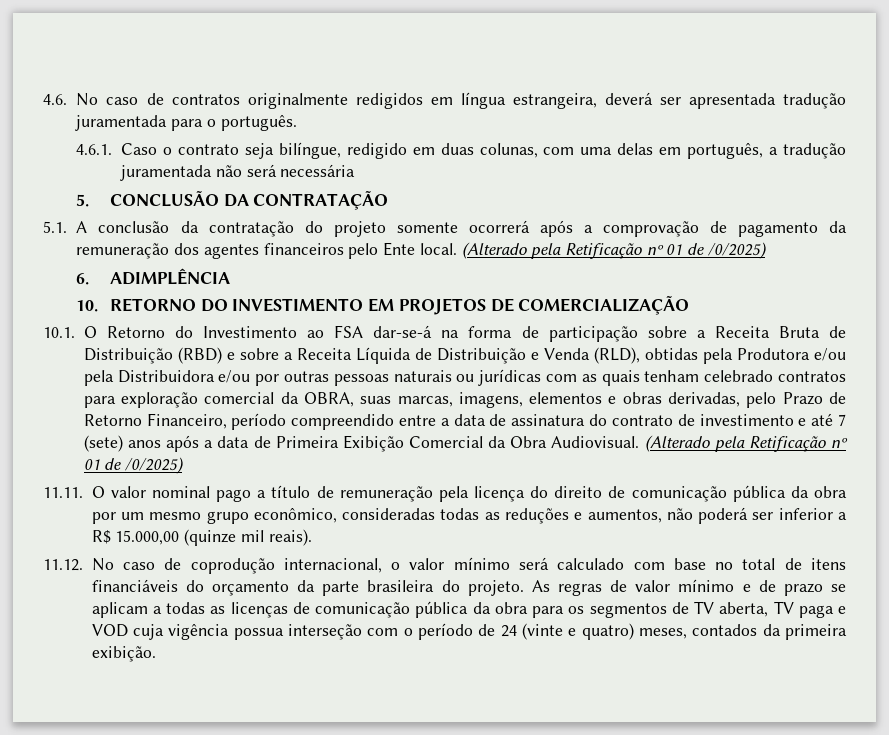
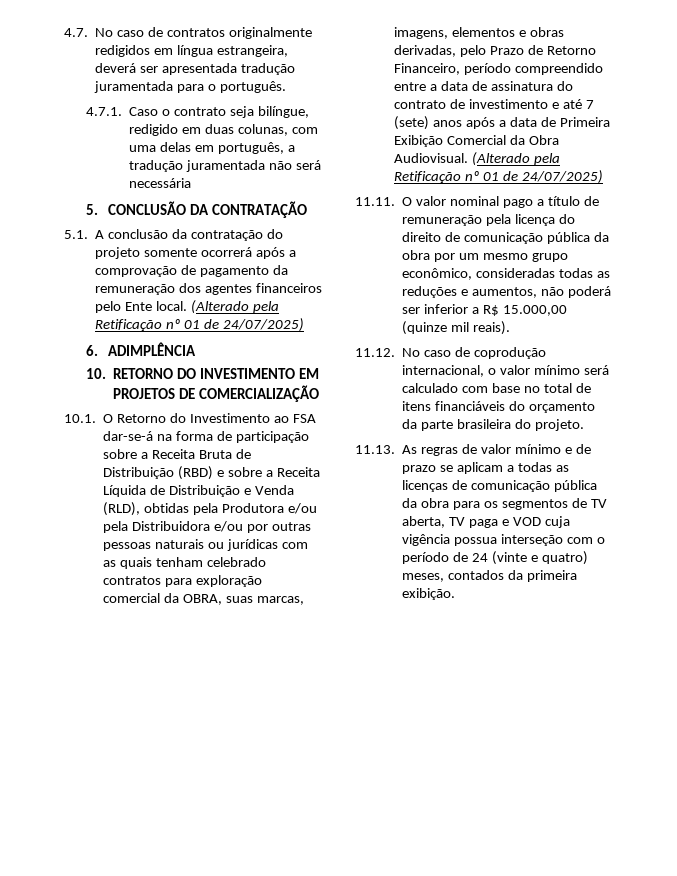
- 4.6. No caso de contratos originalmente redigidos em língua estrangeira, deverá ser apresentada tradução juramentada para o português.
+ 4.7. No caso de contratos originalmente redigidos em língua estrangeira, deverá ser apresentada tradução juramentada para o português.
- 4.6.1. Caso o contrato seja bilíngue, redigido em duas colunas, com uma delas em português, a tradução juramentada não será necessária
+ 4.7.1. Caso o contrato seja bilíngue, redigido em duas colunas, com uma delas em português, a tradução juramentada não será necessária
- 5.1. A conclusão da contratação do projeto somente ocorrerá após a comprovação de pagamento da remuneração dos agentes financeiros pelo Ente local. (Alterado pela Retificação nº 01 de /0/2025)
+ 5.1. A conclusão da contratação do projeto somente ocorrerá após a comprovação de pagamento da remuneração dos agentes financeiros pelo Ente local. (Alterado pela Retificação nº 01 de 24/07/2025)
- 10.1. O Retorno do Investimento ao FSA dar-se-á na forma de participação sobre a Receita Bruta de Distribuição (RBD) e sobre a Receita Líquida de Distribuição e Venda (RLD), obtidas pela Produtora e/ou pela Distribuidora e/ou por outras pessoas naturais ou jurídicas com as quais tenham celebrado contratos para exploração comercial da OBRA, suas marcas, imagens, elementos e obras derivadas, pelo Prazo de Retorno Financeiro, período compreendido entre a data de assinatura do contrato de investimento e até 7 (sete) anos após a data de Primeira Exibição Comercial da Obra Audiovisual. (Alterado pela Retificação nº 01 de /0/2025)
+ 10.1. O Retorno do Investimento ao FSA dar-se-á na forma de participação sobre a Receita Bruta de Distribuição (RBD) e sobre a Receita Líquida de Distribuição e Venda (RLD), obtidas pela Produtora e/ou pela Distribuidora e/ou por outras pessoas naturais ou jurídicas com as quais tenham celebrado contratos para exploração comercial da OBRA, suas marcas, imagens, elementos e obras derivadas, pelo Prazo de Retorno Financeiro, período compreendido entre a data de assinatura do contrato de investimento e até 7 (sete) anos após a data de Primeira Exibição Comercial da Obra Audiovisual. (Alterado pela Retificação nº 01 de 24/07/2025)
- 11.12. No caso de coprodução internacional, o valor mínimo será calculado com base no total de itens financiáveis do orçamento da parte brasileira do projeto. As regras de valor mínimo e de prazo se aplicam a todas as licenças de comunicação pública da obra para os segmentos de TV aberta, TV paga e VOD cuja vigência possua interseção com o período de 24 (vinte e quatro) meses, contados da primeira exibição.
+ 11.12. No caso de coprodução internacional, o valor mínimo será calculado com base no total de itens financiáveis do orçamento da parte brasileira do projeto.
+ 11.13. As regras de valor mínimo e de prazo se aplicam a todas as licenças de comunicação pública da obra para os segmentos de TV aberta, TV paga e VOD cuja vigência possua interseção com o período de 24 (vinte e quatro) meses, contados da primeira exibição.

